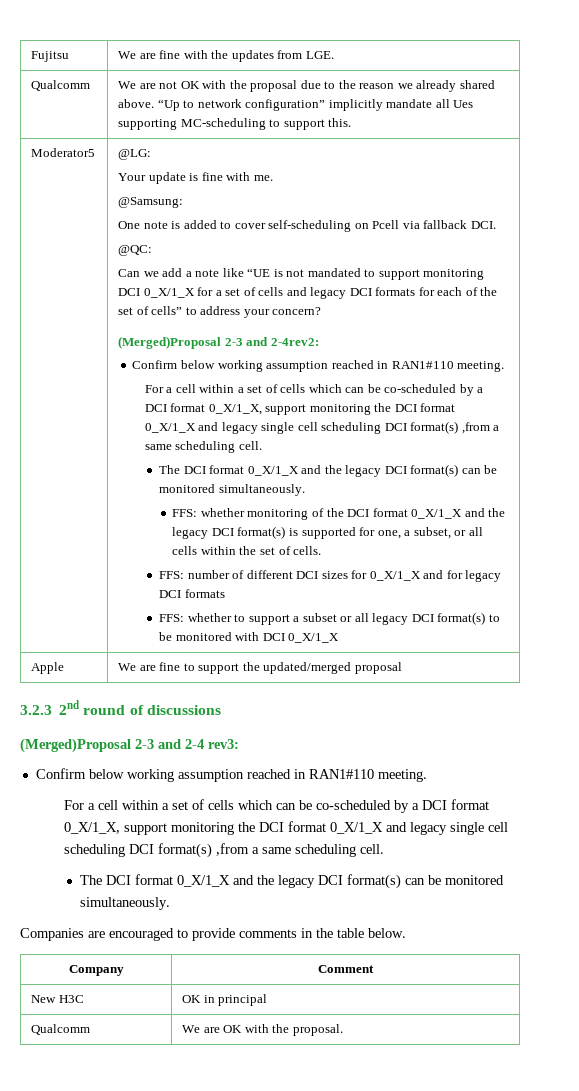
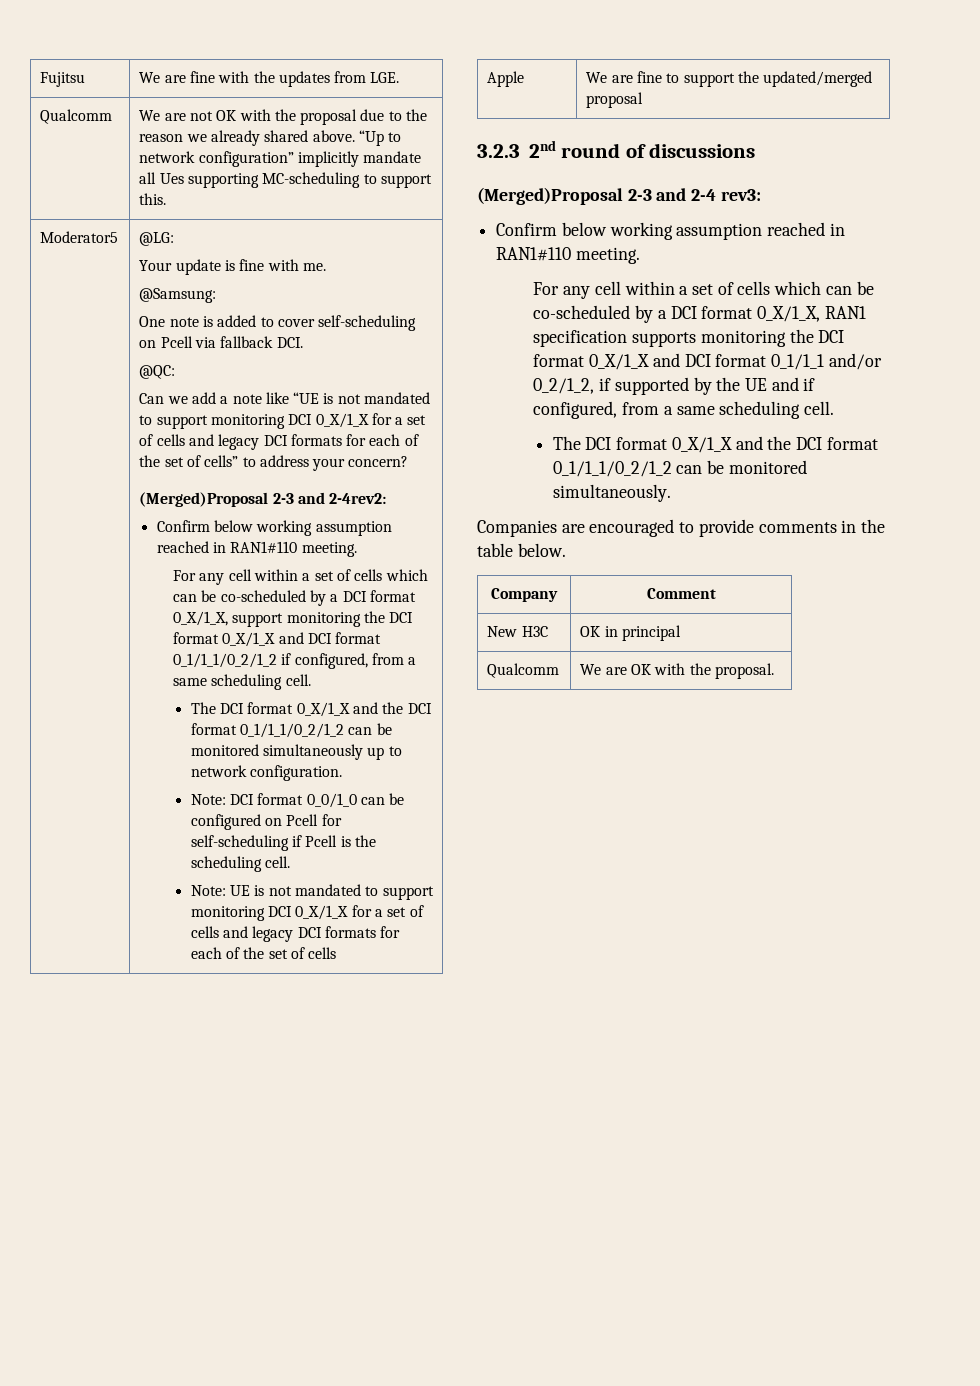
  (Merged)Proposal 2-3 and 2-4rev2:
  Confirm below working assumption reached in RAN1#110 meeting.
- For a cell within a set of cells which can be co-scheduled by a DCI format 0_X/1_X, support monitoring the DCI format 0_X/1_X and legacy single cell scheduling DCI format(s) ,from a same scheduling cell.
- The DCI format 0_X/1_X and the legacy DCI format(s) can be monitored simultaneously.
- FFS: whether monitoring of the DCI format 0_X/1_X and the legacy DCI format(s) is supported for one, a subset, or all cells within the set of cells.
- FFS: number of different DCI sizes for 0_X/1_X and for legacy DCI formats
- FFS: whether to support a subset or all legacy DCI format(s) to be monitored with DCI 0_X/1_X
+ For any cell within a set of cells which can be co-scheduled by a DCI format 0_X/1_X, support monitoring the DCI format 0_X/1_X and DCI format 0_1/1_1/0_2/1_2 if configured, from a same scheduling cell.
+ The DCI format 0_X/1_X and the DCI format 0_1/1_1/0_2/1_2 can be monitored simultaneously up to network configuration.
+ Note: DCI format 0_0/1_0 can be configured on Pcell for self-scheduling if Pcell is the scheduling cell.
+ Note: UE is not mandated to support monitoring DCI 0_X/1_X for a set of cells and legacy DCI formats for each of the set of cells
  (Merged)Proposal 2-3 and 2-4 rev3:
  Confirm below working assumption reached in RAN1#110 meeting.
- For a cell within a set of cells which can be co-scheduled by a DCI format 0_X/1_X, support monitoring the DCI format 0_X/1_X and legacy single cell scheduling DCI format(s) ,from a same scheduling cell.
- The DCI format 0_X/1_X and the legacy DCI format(s) can be monitored simultaneously.
+ For any cell within a set of cells which can be co-scheduled by a DCI format 0_X/1_X, RAN1 specification supports monitoring the DCI format 0_X/1_X and DCI format 0_1/1_1 and/or 0_2/1_2, if supported by the UE and if configured, from a same scheduling cell.
+ The DCI format 0_X/1_X and the DCI format 0_1/1_1/0_2/1_2 can be monitored simultaneously.

